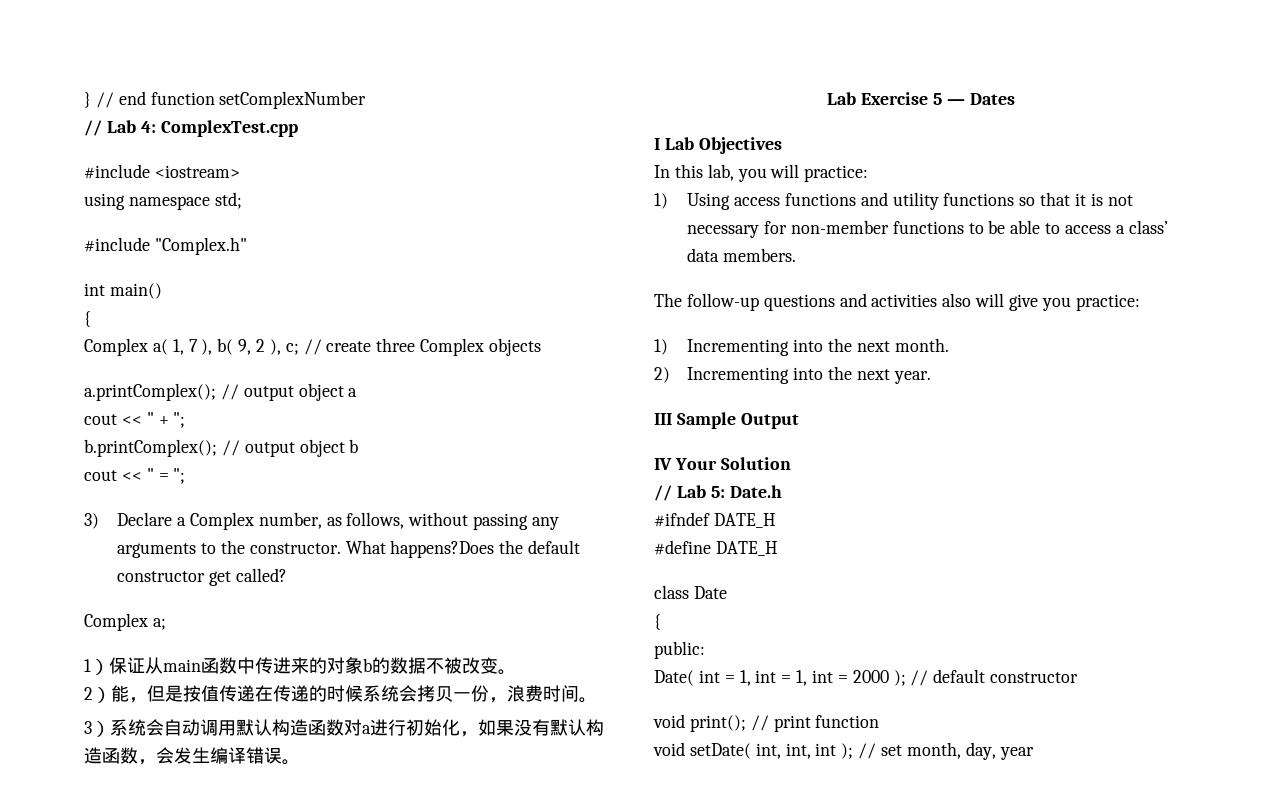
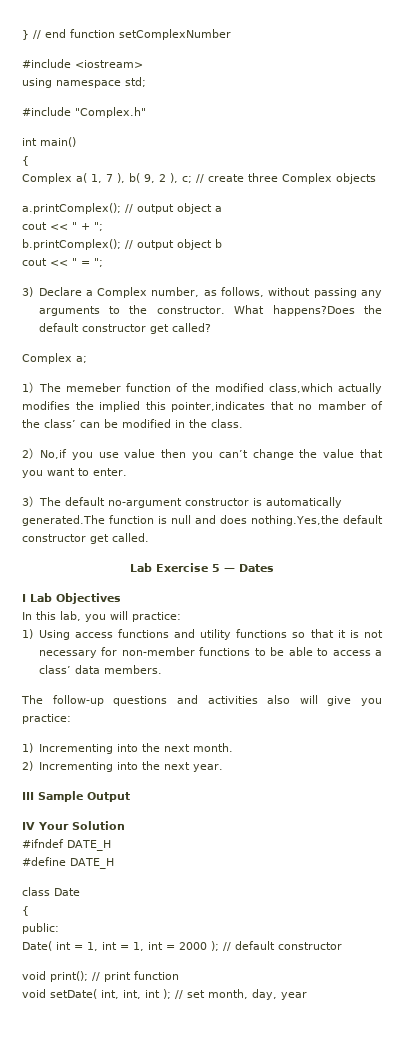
- // Lab 4: ComplexTest.cpp
- 1）保证从main函数中传进来的对象b的数据不被改变。
- 2）能，但是按值传递在传递的时候系统会拷贝一份，浪费时间。
- 3）系统会自动调用默认构造函数对a进行初始化，如果没有默认构造函数，会发生编译错误。
+ 1）The memeber function of the modified class,which actually modifies the implied this pointer,indicates that no mamber of the class’ can be modified in the class.
+ 2）No,if you use value then you can’t change the value that you want to enter.
+ 3）The default no-argument constructor is automatically generated.The function is null and does nothing.Yes,the default constructor get called.
- // Lab 5: Date.h

